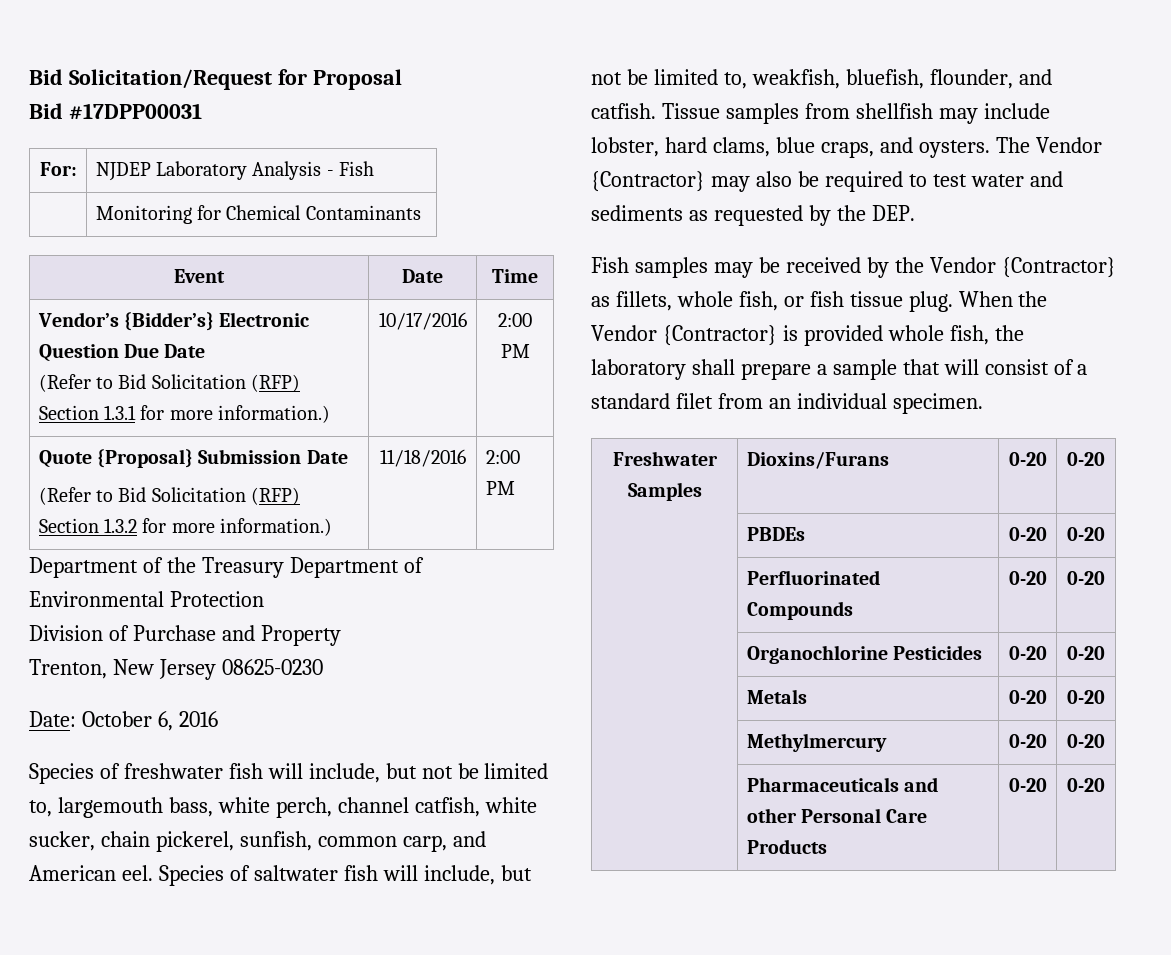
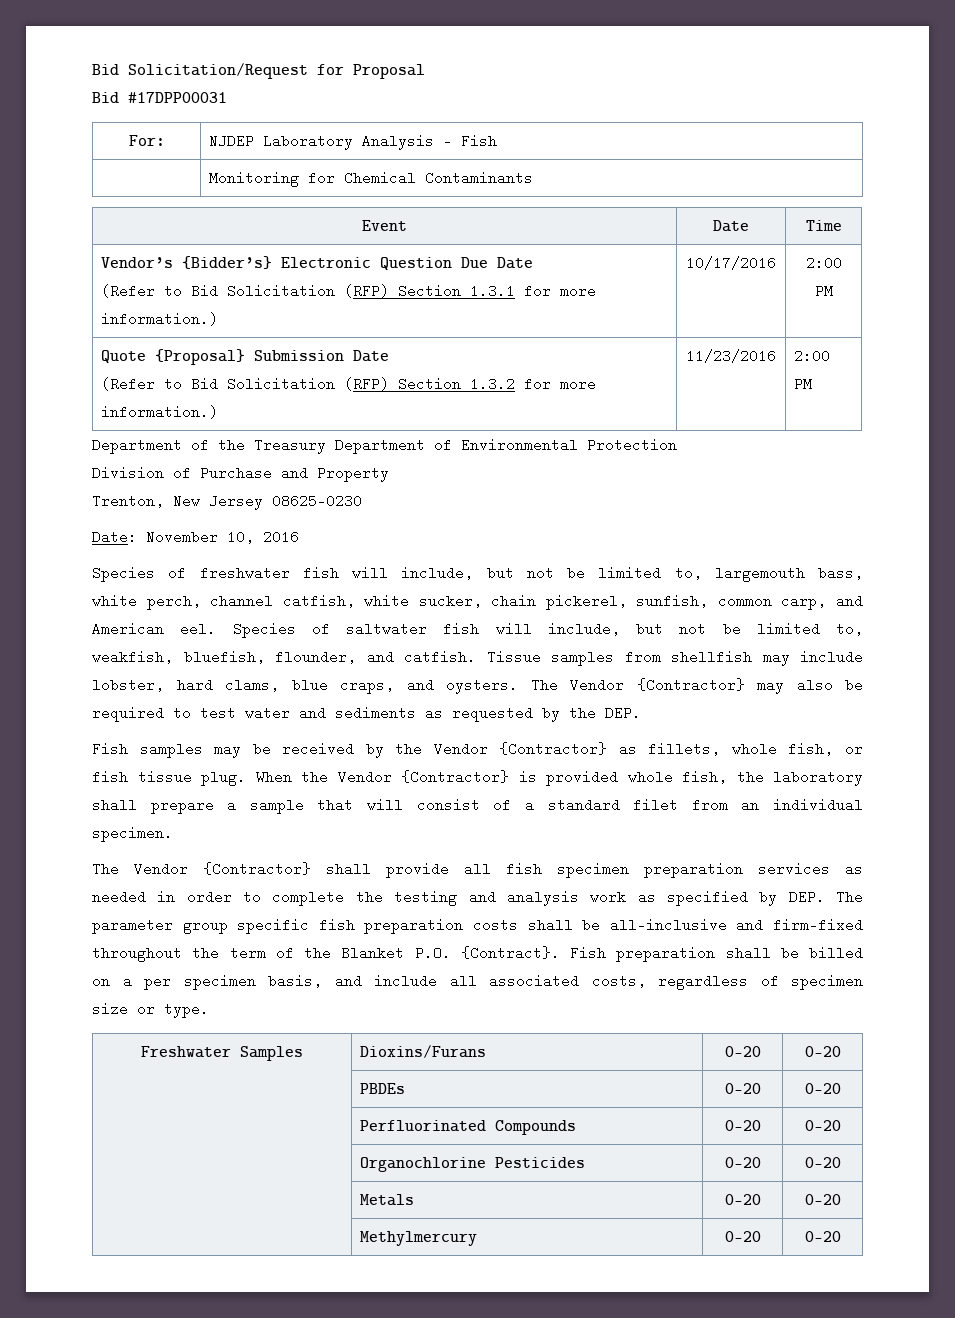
  Quote {Proposal} Submission Date
- (Refer to Bid Solicitation (RFP) Section 1.3.2 for more information.) | 11/18/2016 | 2:00 PM
+ (Refer to Bid Solicitation (RFP) Section 1.3.2 for more information.) | 11/23/2016 | 2:00 PM
- Date: October 6, 2016
+ Date: November 10, 2016
+ The Vendor {Contractor} shall provide all fish specimen preparation services as needed in order to complete the testing and analysis work as specified by DEP. The parameter group specific fish preparation costs shall be all-inclusive and firm-fixed throughout the term of the Blanket P.O. {Contract}. Fish preparation shall be billed on a per specimen basis, and include all associated costs, regardless of specimen size or type.
- | Pharmaceuticals and other Personal Care Products | 0-20 | 0-20

